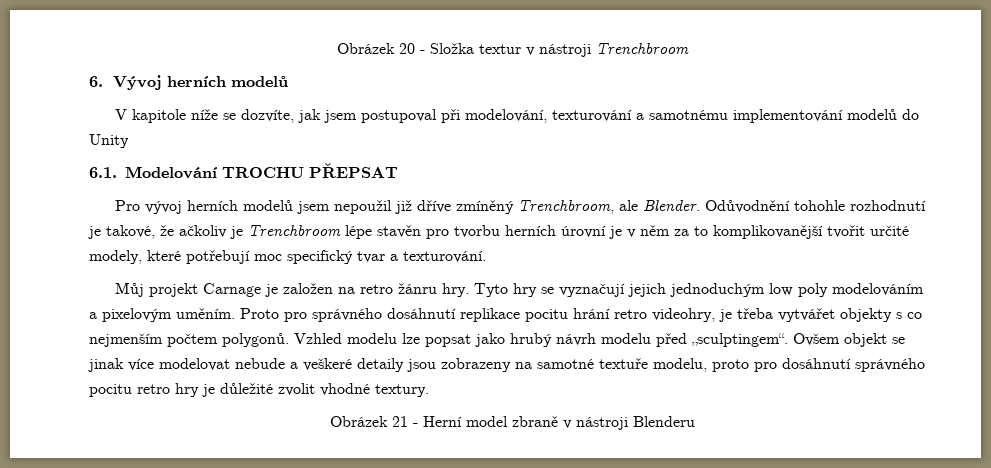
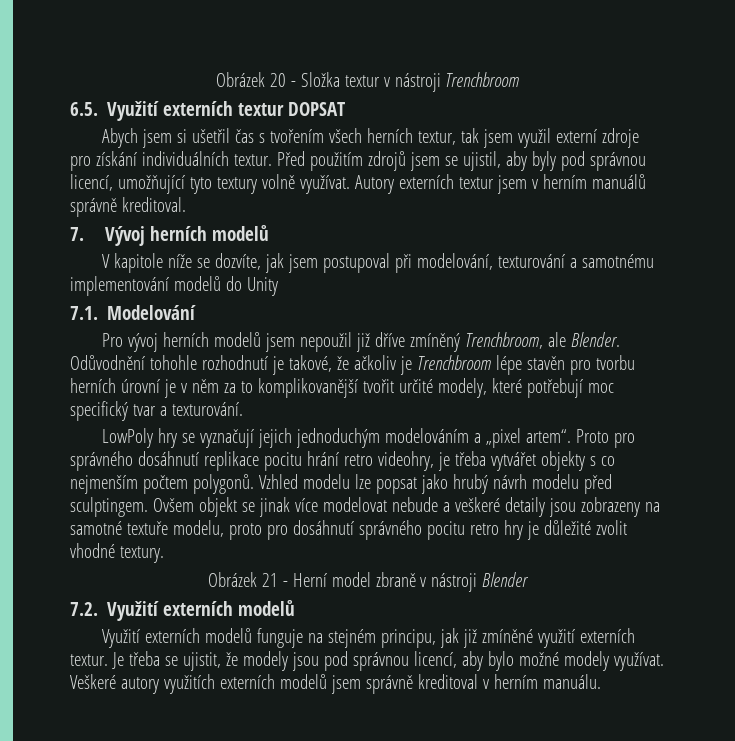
- 6. Vývoj herních modelů
+ 6.5. Využití externích textur DOPSAT
+ Abych jsem si ušetřil čas s tvořením všech herních textur, tak jsem využil externí zdroje pro získání individuálních textur. Před použitím zdrojů jsem se ujistil, aby byly pod správnou licencí, umožňující tyto textury volně využívat. Autory externích textur jsem v herním manuálů správně kreditoval.
+ 7. Vývoj herních modelů
- 6.1. Modelování TROCHU PŘEPSAT
+ 7.1. Modelování
- Můj projekt Carnage je založen na retro žánru hry. Tyto hry se vyznačují jejich jednoduchým low poly modelováním a pixelovým uměním.
+ LowPoly hry se vyznačují jejich jednoduchým modelováním a „pixel artem“.
- Vzhled modelu lze popsat jako hrubý návrh modelu před „sculptingem“.
+ Vzhled modelu lze popsat jako hrubý návrh modelu před sculptingem.
- Obrázek 21 - Herní model zbraně v nástroji Blenderu
+ Obrázek 21 - Herní model zbraně v nástroji Blender
+ 7.2. Využití externích modelů
+ Využití externích modelů funguje na stejném principu, jak již zmíněné využití externích textur. Je třeba se ujistit, že modely jsou pod správnou licencí, aby bylo možné modely využívat. Veškeré autory využitích externích modelů jsem správně kreditoval v herním manuálu.

